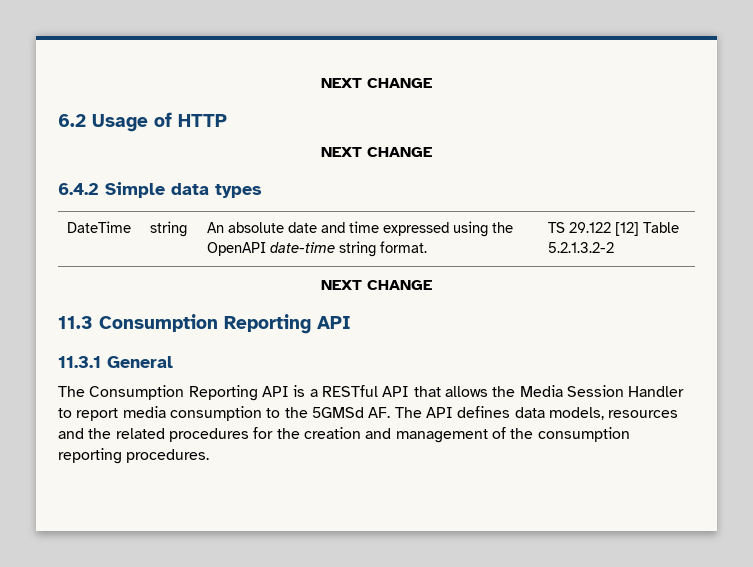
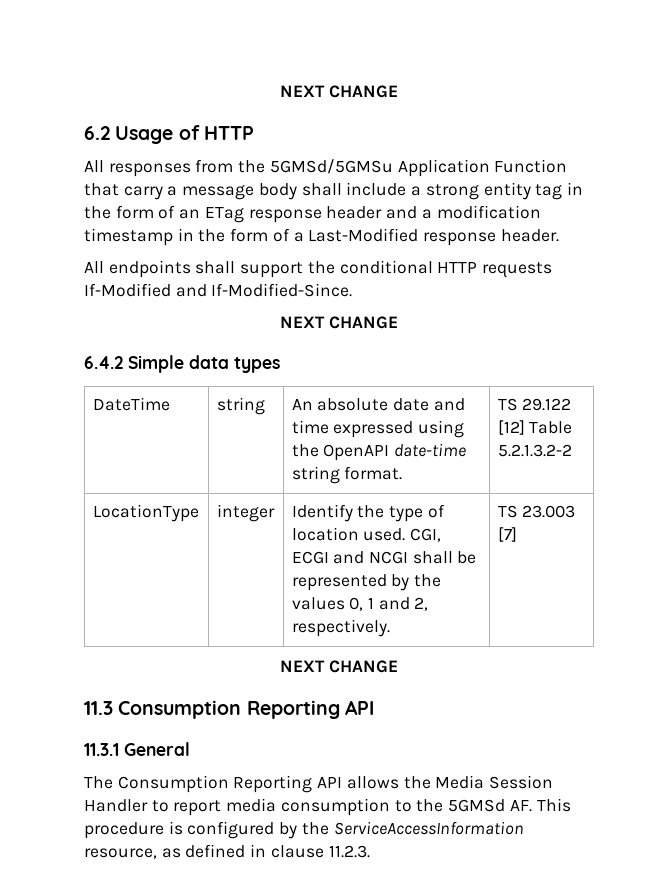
+ All responses from the 5GMSd/5GMSu Application Function that carry a message body shall include a strong entity tag in the form of an ETag response header and a modification timestamp in the form of a Last-Modified response header.
+ All endpoints shall support the conditional HTTP requests If-Modified and If-Modified-Since.
+ LocationType | integer | Identify the type of location used. CGI, ECGI and NCGI shall be represented by the values 0, 1 and 2, respectively. | TS 23.003 [7]
- The Consumption Reporting API is a RESTful API that allows the Media Session Handler to report media consumption to the 5GMSd AF. The API defines data models, resources and the related procedures for the creation and management of the consumption reporting procedures.
+ The Consumption Reporting API allows the Media Session Handler to report media consumption to the 5GMSd AF. This procedure is configured by the ServiceAccessInformation resource, as defined in clause 11.2.3.

